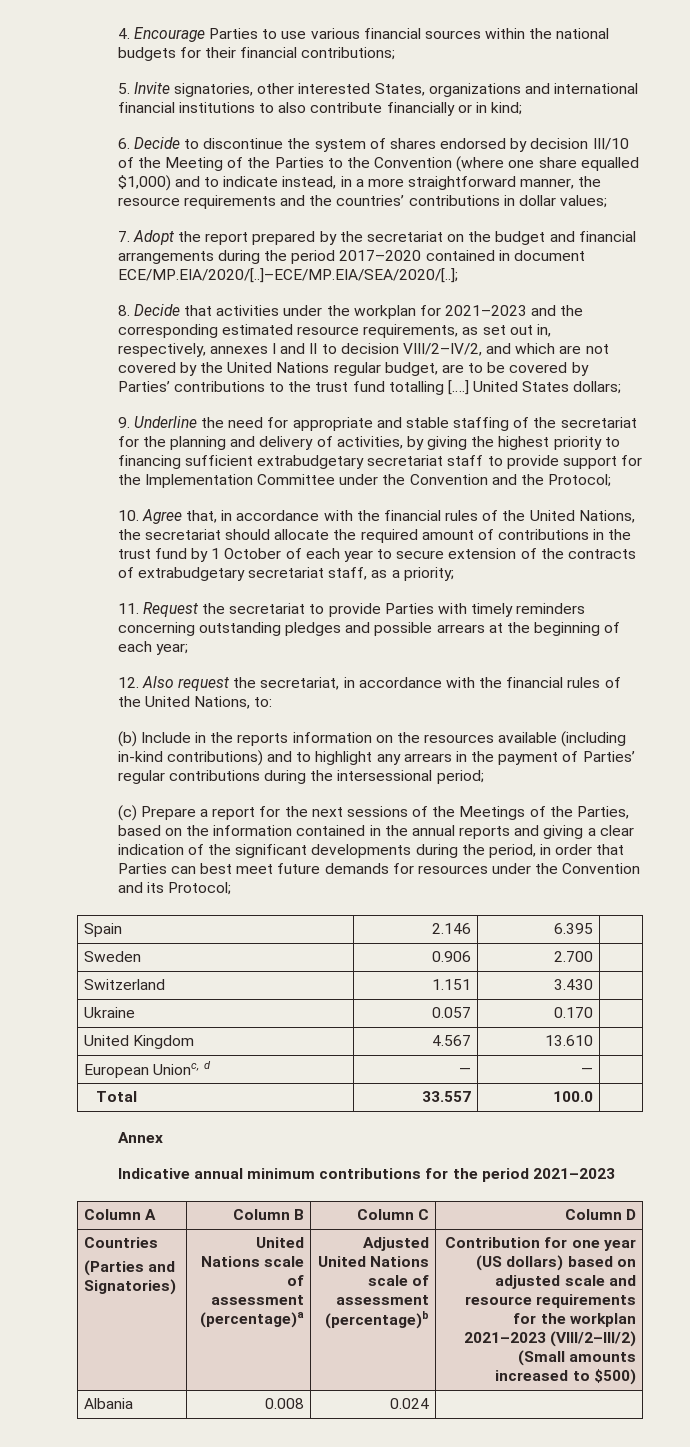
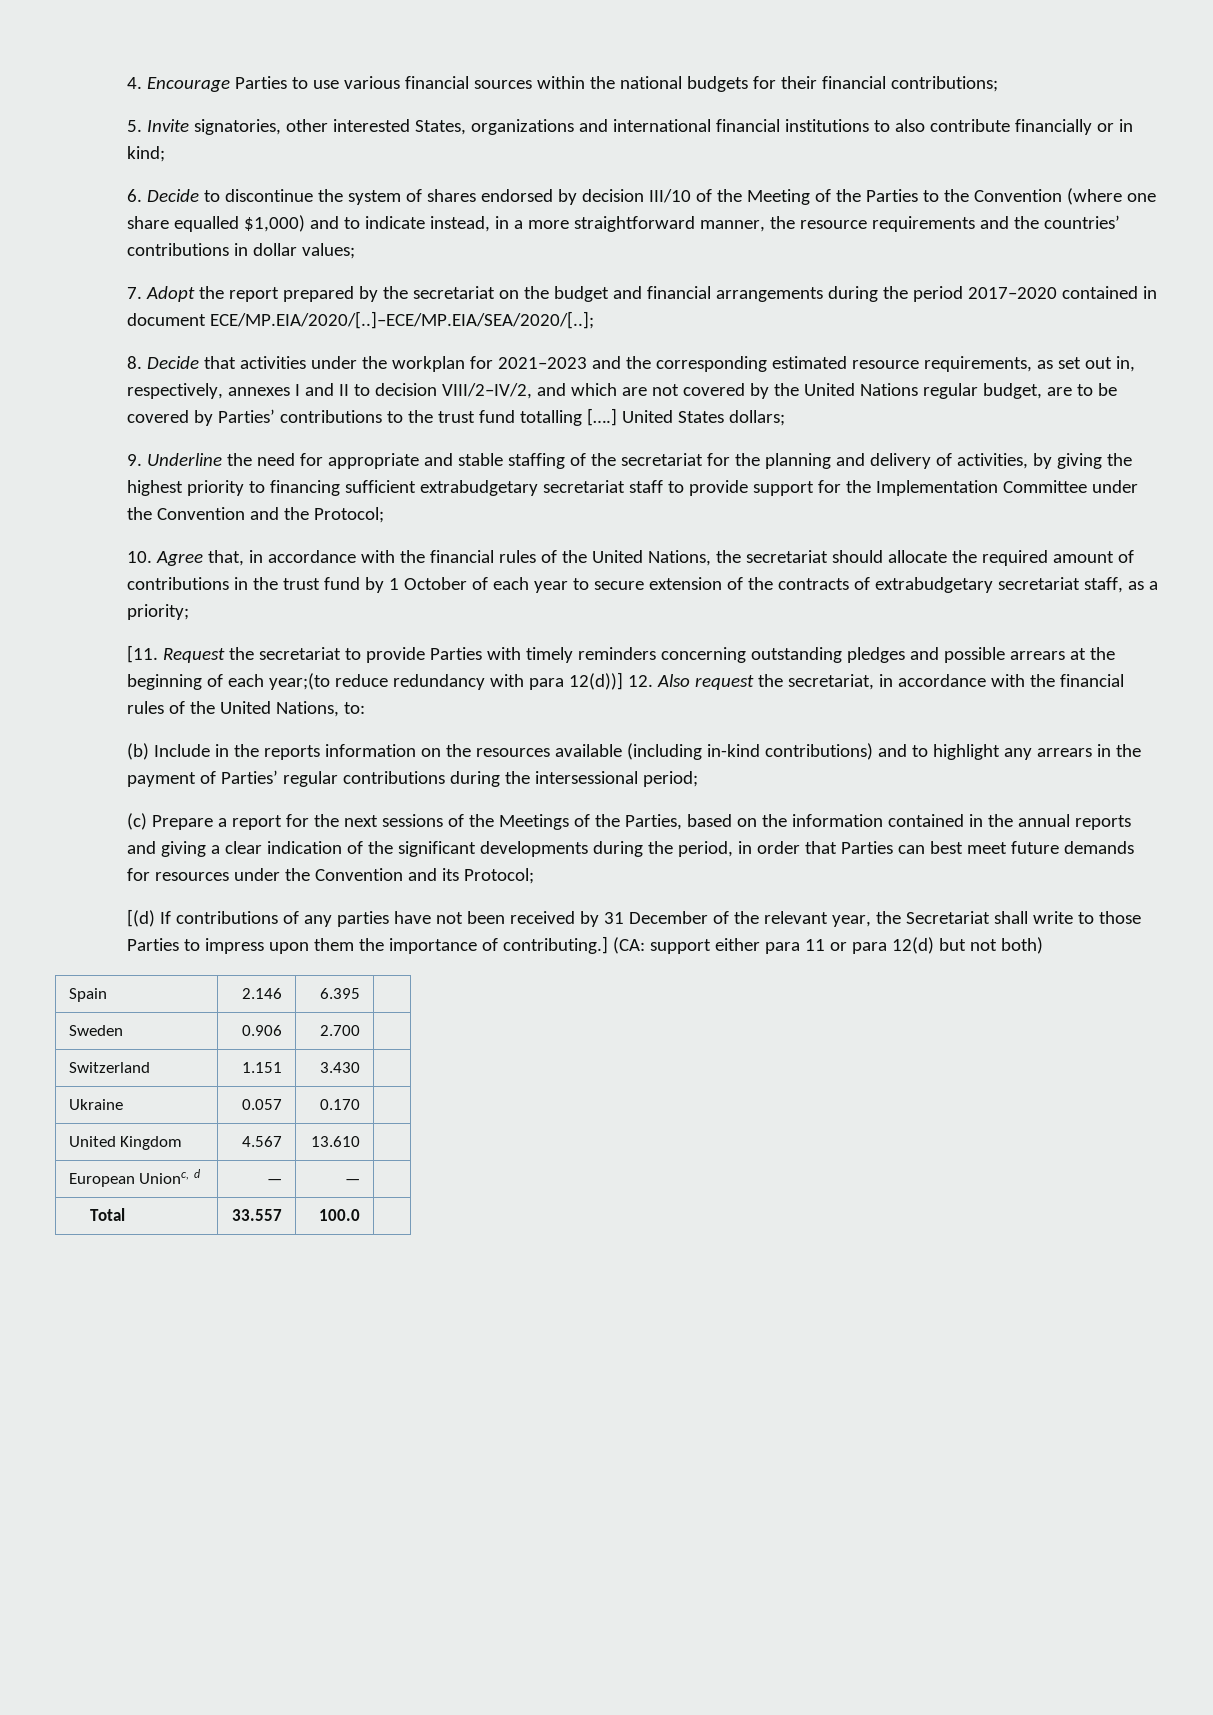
- 11. Request the secretariat to provide Parties with timely reminders concerning outstanding pledges and possible arrears at the beginning of each year;
- 12. Also request the secretariat, in accordance with the financial rules of the United Nations, to:
+ [11. Request the secretariat to provide Parties with timely reminders concerning outstanding pledges and possible arrears at the beginning of each year;(to reduce redundancy with para 12(d))] 12. Also request the secretariat, in accordance with the financial rules of the United Nations, to:
+ [(d) If contributions of any parties have not been received by 31 December of the relevant year, the Secretariat shall write to those Parties to impress upon them the importance of contributing.] (CA: support either para 11 or para 12(d) but not both)
- Annex
- Indicative annual minimum contributions for the period 2021–2023
- Column A | Column B | Column C | Column D
- Countries
- (Parties and Signatories) | United Nations scale of assessment (percentage)a | Adjusted United Nations scale of assessment (percentage)b | Contribution for one year (US dollars) based on adjusted scale and resource requirements for the workplan 2021–2023 (VIII/2–III/2) (Small amounts increased to $500)
- Albania | 0.008 | 0.024 |

